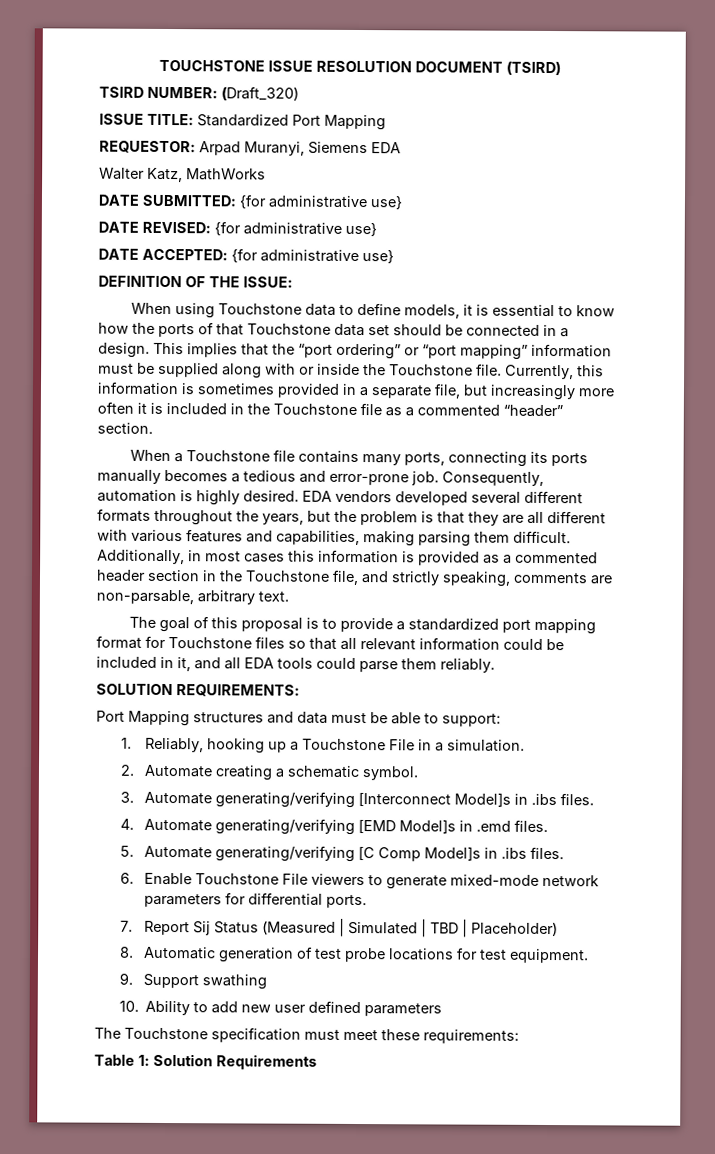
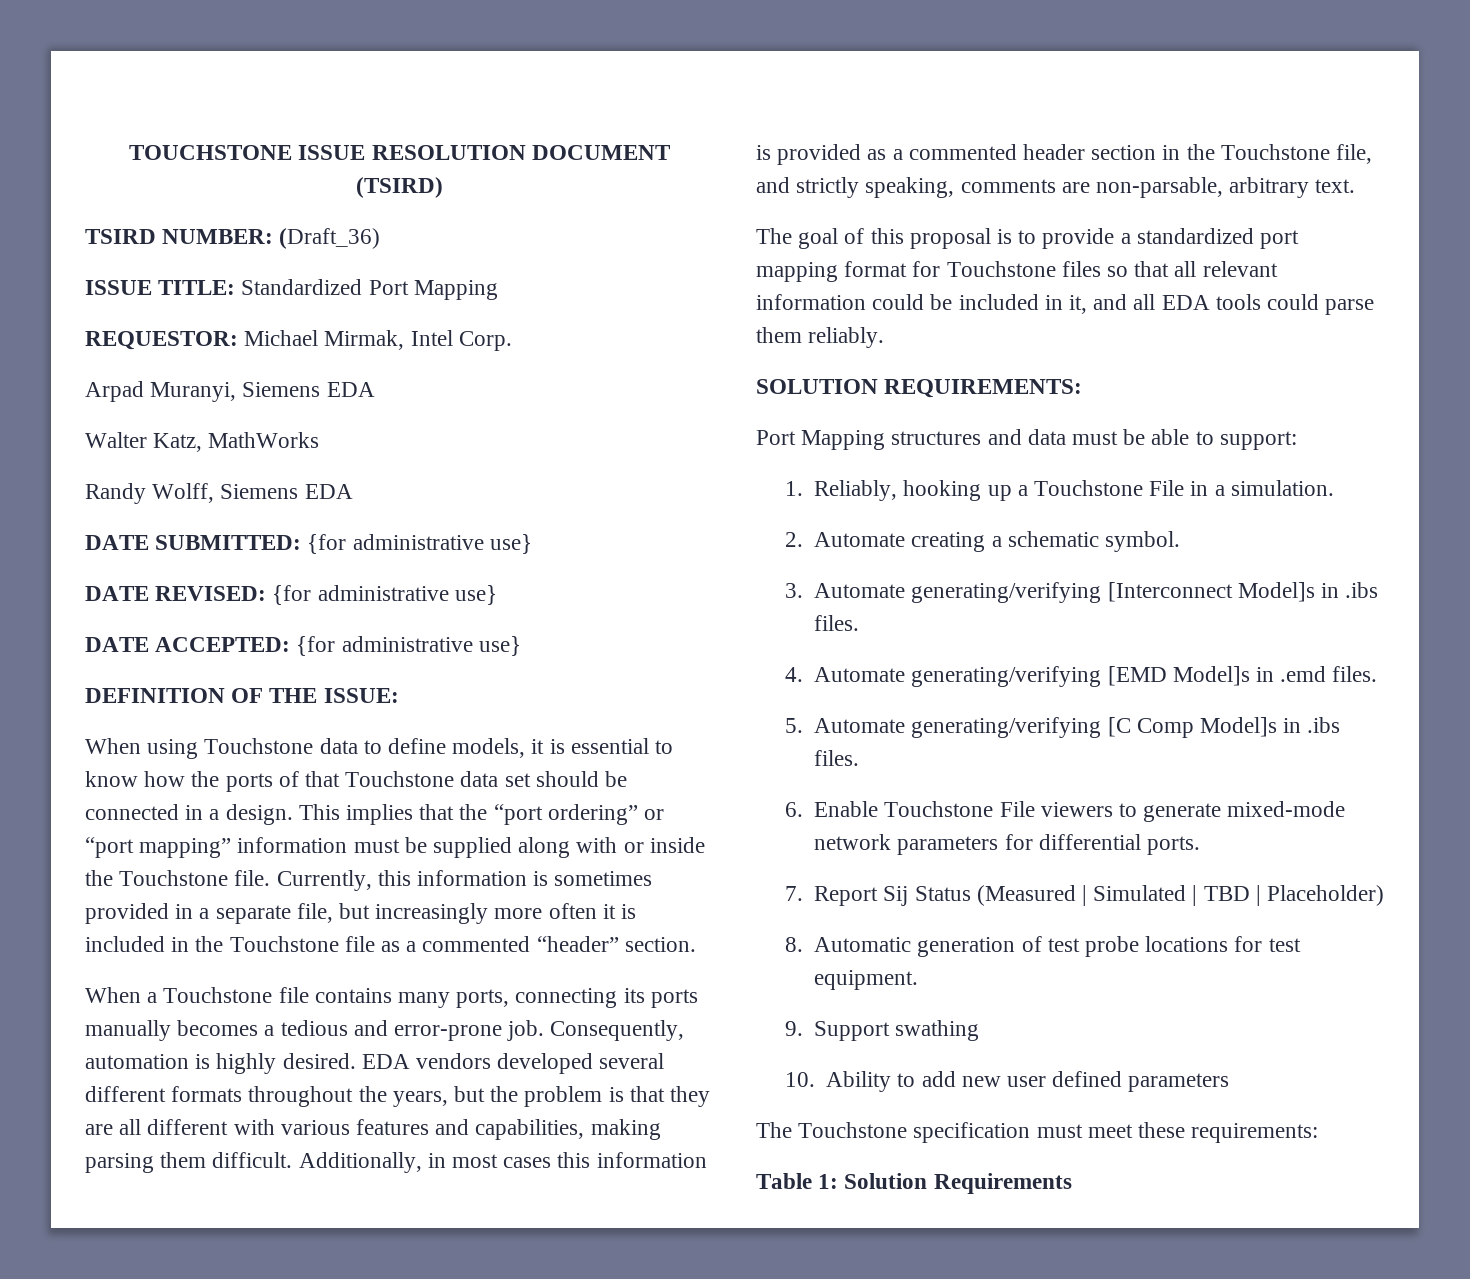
- TSIRD NUMBER: (Draft_320)
+ TSIRD NUMBER: (Draft_36)
- REQUESTOR: Arpad Muranyi, Siemens EDA
+ REQUESTOR: Michael Mirmak, Intel Corp.
+ Arpad Muranyi, Siemens EDA
+ Randy Wolff, Siemens EDA

